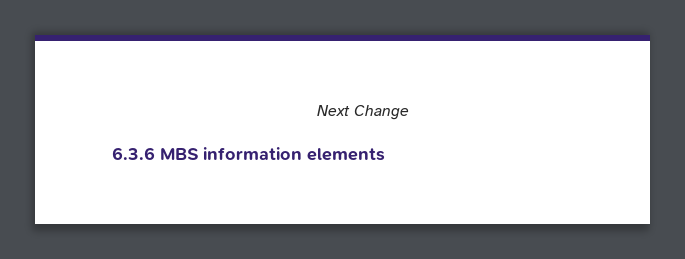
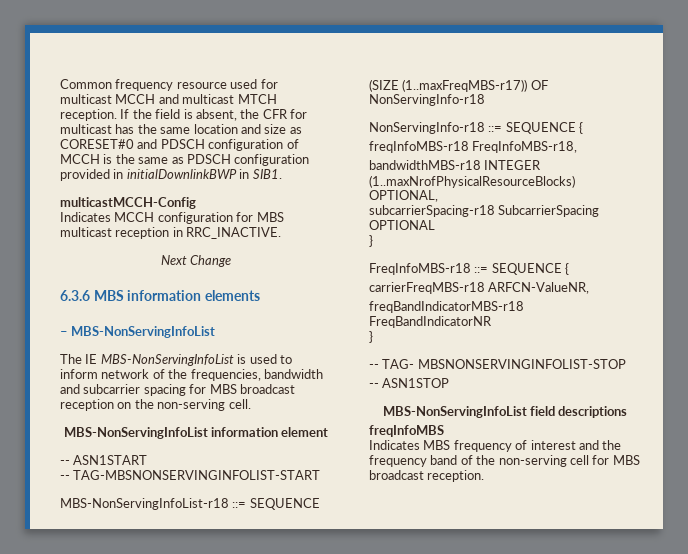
+ Common frequency resource used for multicast MCCH and multicast MTCH reception. If the field is absent, the CFR for multicast has the same location and size as CORESET#0 and PDSCH configuration of MCCH is the same as PDSCH configuration provided in initialDownlinkBWP in SIB1.
+ multicastMCCH-Config
+ Indicates MCCH configuration for MBS multicast reception in RRC_INACTIVE.
+ – MBS-NonServingInfoList
+ The IE MBS-NonServingInfoList is used to inform network of the frequencies, bandwidth and subcarrier spacing for MBS broadcast reception on the non-serving cell.
+ MBS-NonServingInfoList information element
+ -- ASN1START
+ -- TAG-MBSNONSERVINGINFOLIST-START
+ MBS-NonServingInfoList-r18 ::= SEQUENCE (SIZE (1..maxFreqMBS-r17)) OF NonServingInfo-r18
+ NonServingInfo-r18 ::= SEQUENCE {
+ freqInfoMBS-r18 FreqInfoMBS-r18,
+ bandwidthMBS-r18 INTEGER (1..maxNrofPhysicalResourceBlocks) OPTIONAL,
+ subcarrierSpacing-r18 SubcarrierSpacing OPTIONAL
+ }
+ FreqInfoMBS-r18 ::= SEQUENCE {
+ carrierFreqMBS-r18 ARFCN-ValueNR,
+ freqBandIndicatorMBS-r18 FreqBandIndicatorNR
+ }
+ -- TAG- MBSNONSERVINGINFOLIST-STOP
+ -- ASN1STOP
+ MBS-NonServingInfoList field descriptions
+ freqInfoMBS
+ Indicates MBS frequency of interest and the frequency band of the non-serving cell for MBS broadcast reception.

